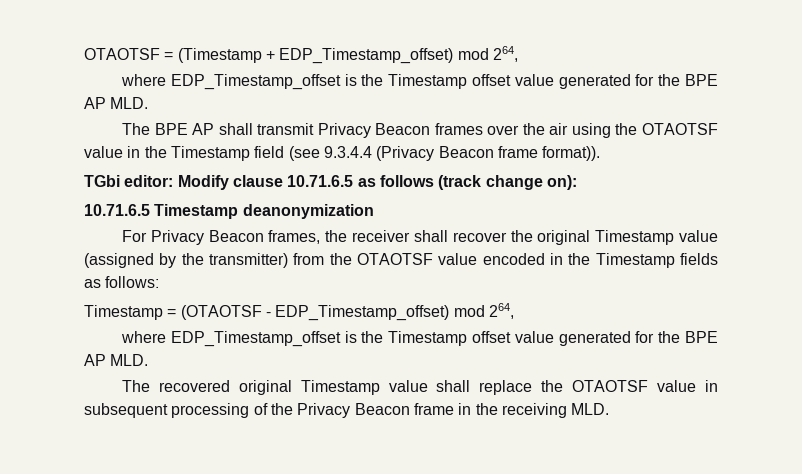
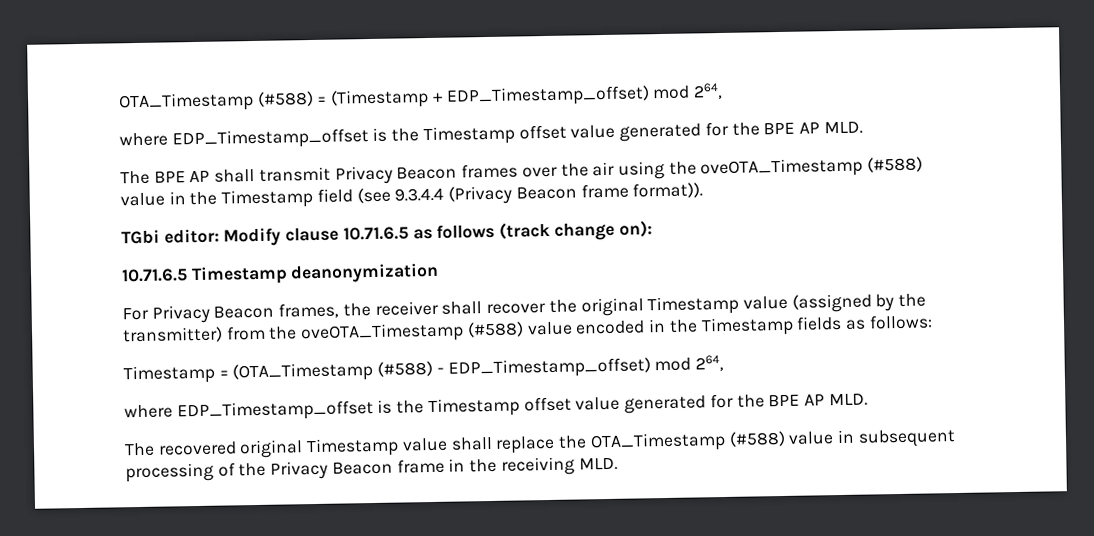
- OTAOTSF = (Timestamp + EDP_Timestamp_offset) mod 264,
+ OTA_Timestamp (#588) = (Timestamp + EDP_Timestamp_offset) mod 264,
- The BPE AP shall transmit Privacy Beacon frames over the air using the OTAOTSF value in the Timestamp field (see 9.3.4.4 (Privacy Beacon frame format)).
+ The BPE AP shall transmit Privacy Beacon frames over the air using the oveOTA_Timestamp (#588) value in the Timestamp field (see 9.3.4.4 (Privacy Beacon frame format)).
- For Privacy Beacon frames, the receiver shall recover the original Timestamp value (assigned by the transmitter) from the OTAOTSF value encoded in the Timestamp fields as follows:
+ For Privacy Beacon frames, the receiver shall recover the original Timestamp value (assigned by the transmitter) from the oveOTA_Timestamp (#588) value encoded in the Timestamp fields as follows:
- Timestamp = (OTAOTSF - EDP_Timestamp_offset) mod 264,
+ Timestamp = (OTA_Timestamp (#588) - EDP_Timestamp_offset) mod 264,
- The recovered original Timestamp value shall replace the OTAOTSF value in subsequent processing of the Privacy Beacon frame in the receiving MLD.
+ The recovered original Timestamp value shall replace the OTA_Timestamp (#588) value in subsequent processing of the Privacy Beacon frame in the receiving MLD.

